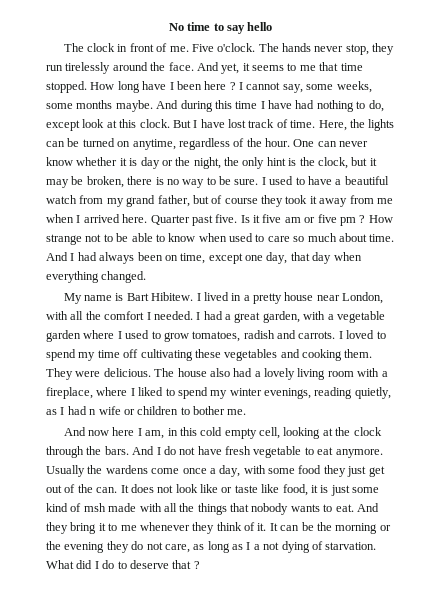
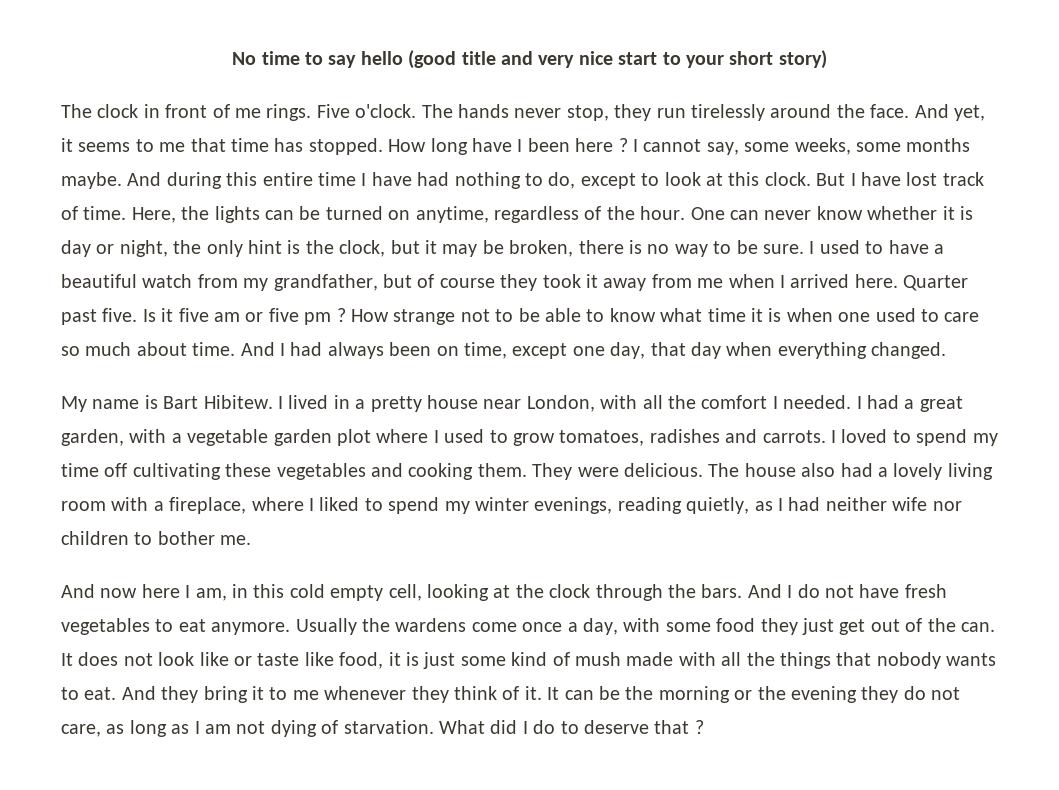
- No time to say hello
+ No time to say hello (good title and very nice start to your short story)
- The clock in front of me.
+ The clock in front of me rings.
- And yet, it seems to me that time stopped.
+ And yet, it seems to me that time has stopped.
- And during this time I have had nothing to do, except look at this clock.
+ And during this entire time I have had nothing to do, except to look at this clock.
- One can never know whether it is day or the night, the only hint is the clock, but it may be broken, there is no way to be sure.
+ One can never know whether it is day or night, the only hint is the clock, but it may be broken, there is no way to be sure.
- I used to have a beautiful watch from my grand father, but of course they took it away from me when I arrived here.
+ I used to have a beautiful watch from my grandfather, but of course they took it away from me when I arrived here.
- How strange not to be able to know when used to care so much about time.
+ How strange not to be able to know what time it is when one used to care so much about time.
- I had a great garden, with a vegetable garden where I used to grow tomatoes, radish and carrots.
+ I had a great garden, with a vegetable garden plot where I used to grow tomatoes, radishes and carrots.
- The house also had a lovely living room with a fireplace, where I liked to spend my winter evenings, reading quietly, as I had n wife or children to bother me.
+ The house also had a lovely living room with a fireplace, where I liked to spend my winter evenings, reading quietly, as I had neither wife nor children to bother me.
- And I do not have fresh vegetable to eat anymore.
+ And I do not have fresh vegetables to eat anymore.
- It does not look like or taste like food, it is just some kind of msh made with all the things that nobody wants to eat.
+ It does not look like or taste like food, it is just some kind of mush made with all the things that nobody wants to eat.
- It can be the morning or the evening they do not care, as long as I a not dying of starvation.
+ It can be the morning or the evening they do not care, as long as I am not dying of starvation.

